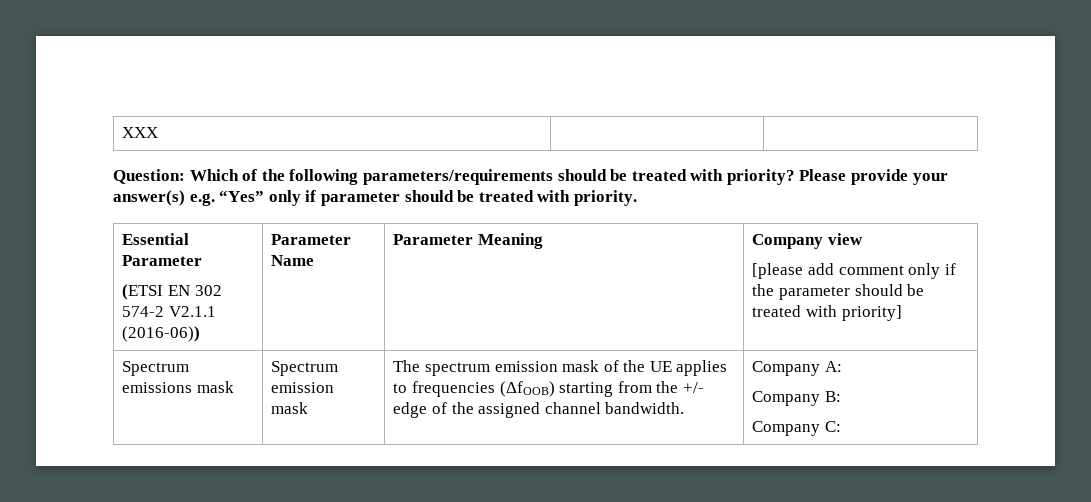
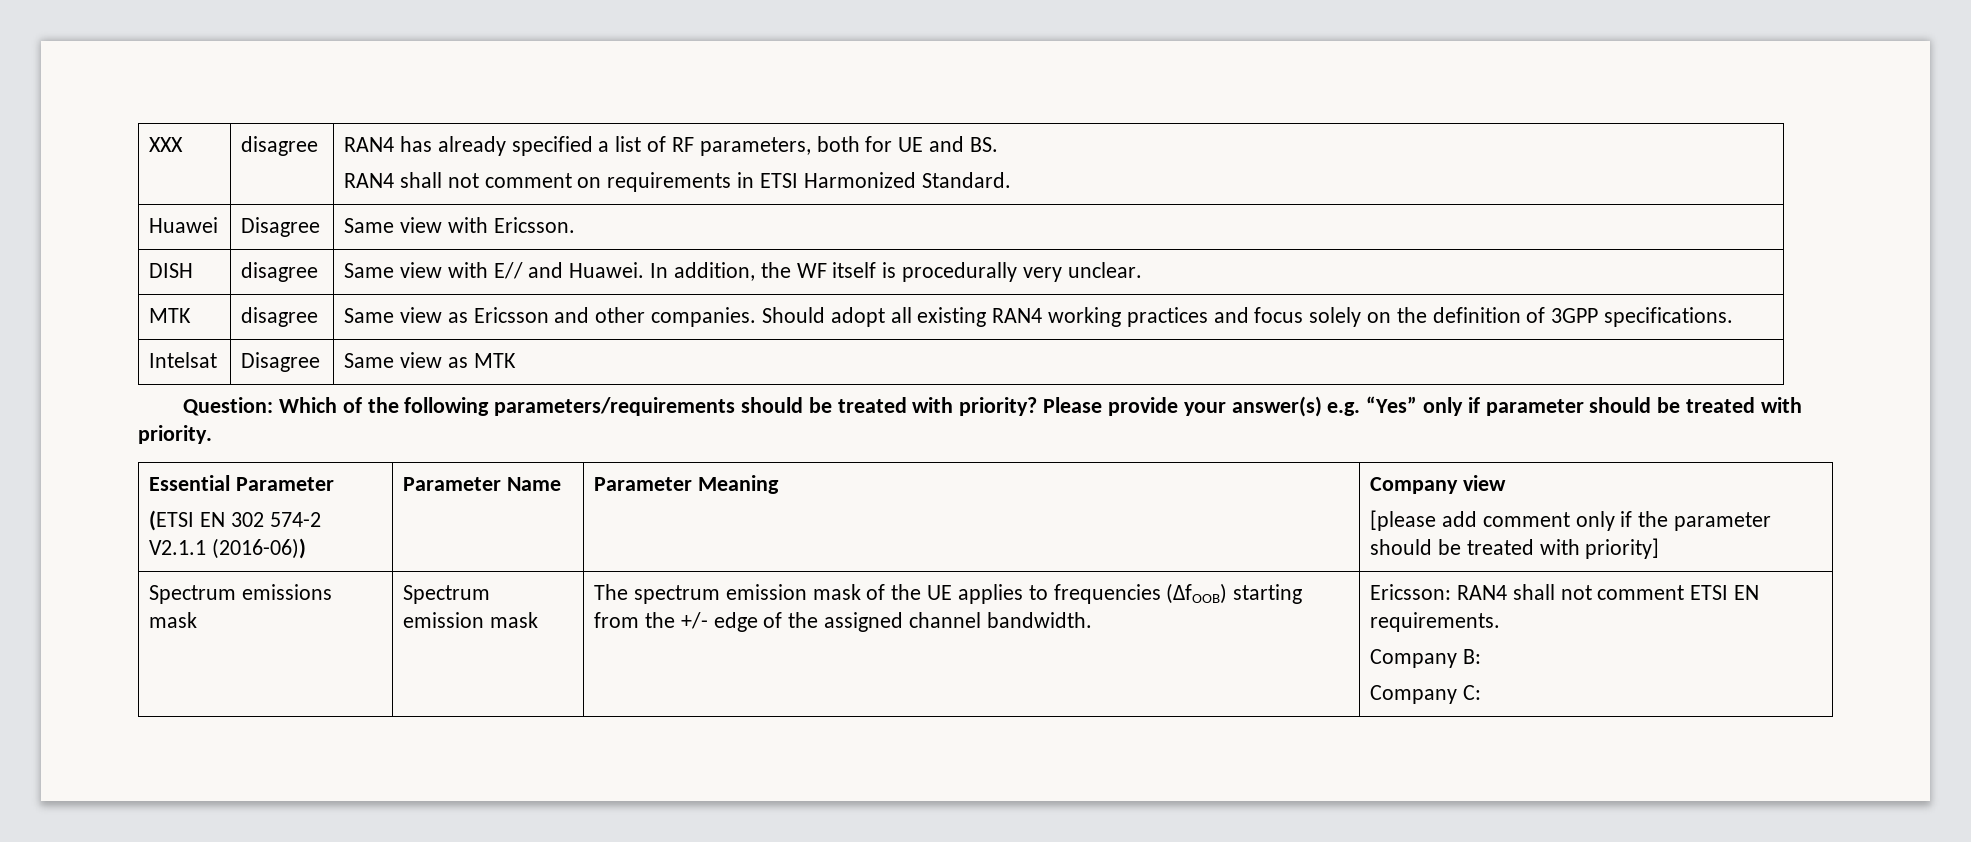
- XXX | |
+ XXX | disagree | RAN4 has already specified a list of RF parameters, both for UE and BS.
+ RAN4 shall not comment on requirements in ETSI Harmonized Standard.
+ Huawei | Disagree | Same view with Ericsson.
+ DISH | disagree | Same view with E// and Huawei. In addition, the WF itself is procedurally very unclear.
+ MTK | disagree | Same view as Ericsson and other companies. Should adopt all existing RAN4 working practices and focus solely on the definition of 3GPP specifications.
+ Intelsat | Disagree | Same view as MTK
- Spectrum emissions mask | Spectrum emission mask | The spectrum emission mask of the UE applies to frequencies (ΔfOOB) starting from the +/- edge of the assigned channel bandwidth. | Company A:
+ Spectrum emissions mask | Spectrum emission mask | The spectrum emission mask of the UE applies to frequencies (ΔfOOB) starting from the +/- edge of the assigned channel bandwidth. | Ericsson: RAN4 shall not comment ETSI EN requirements.

